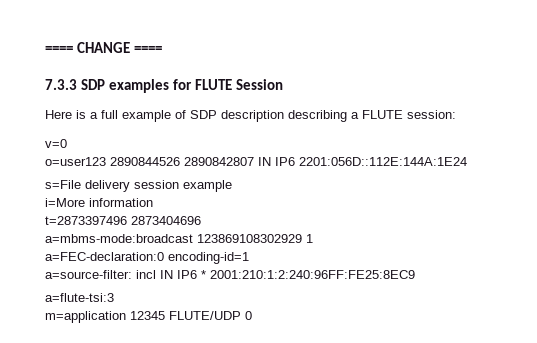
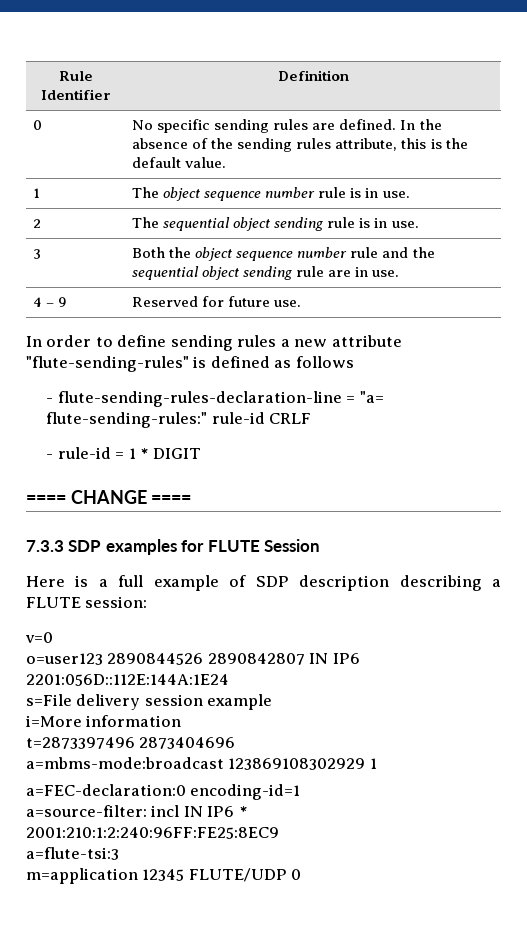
+ Rule Identifier | Definition
+ 0 | No specific sending rules are defined. In the absence of the sending rules attribute, this is the default value.
+ 1 | The object sequence number rule is in use.
+ 2 | The sequential object sending rule is in use.
+ 3 | Both the object sequence number rule and the sequential object sending rule are in use.
+ 4 – 9 | Reserved for future use.
+ In order to define sending rules a new attribute "flute-sending-rules" is defined as follows
+ - flute-sending-rules-declaration-line = "a= flute-sending-rules:" rule-id CRLF
+ - rule-id = 1 * DIGIT

